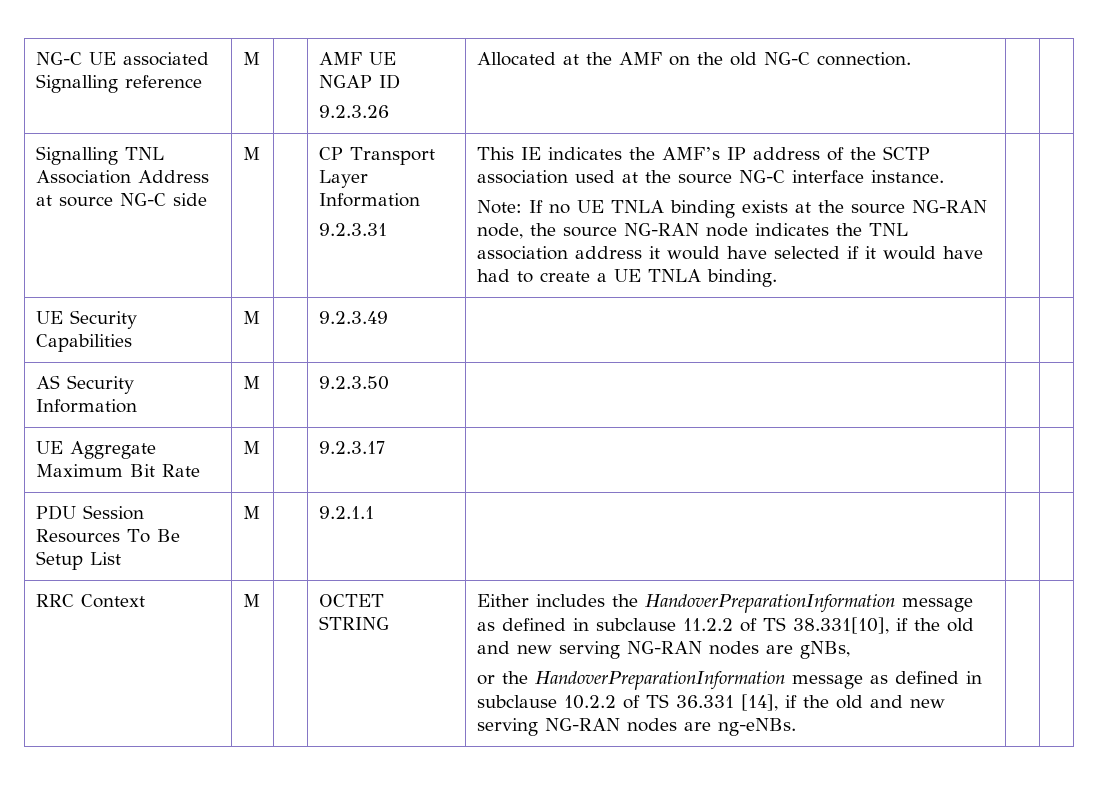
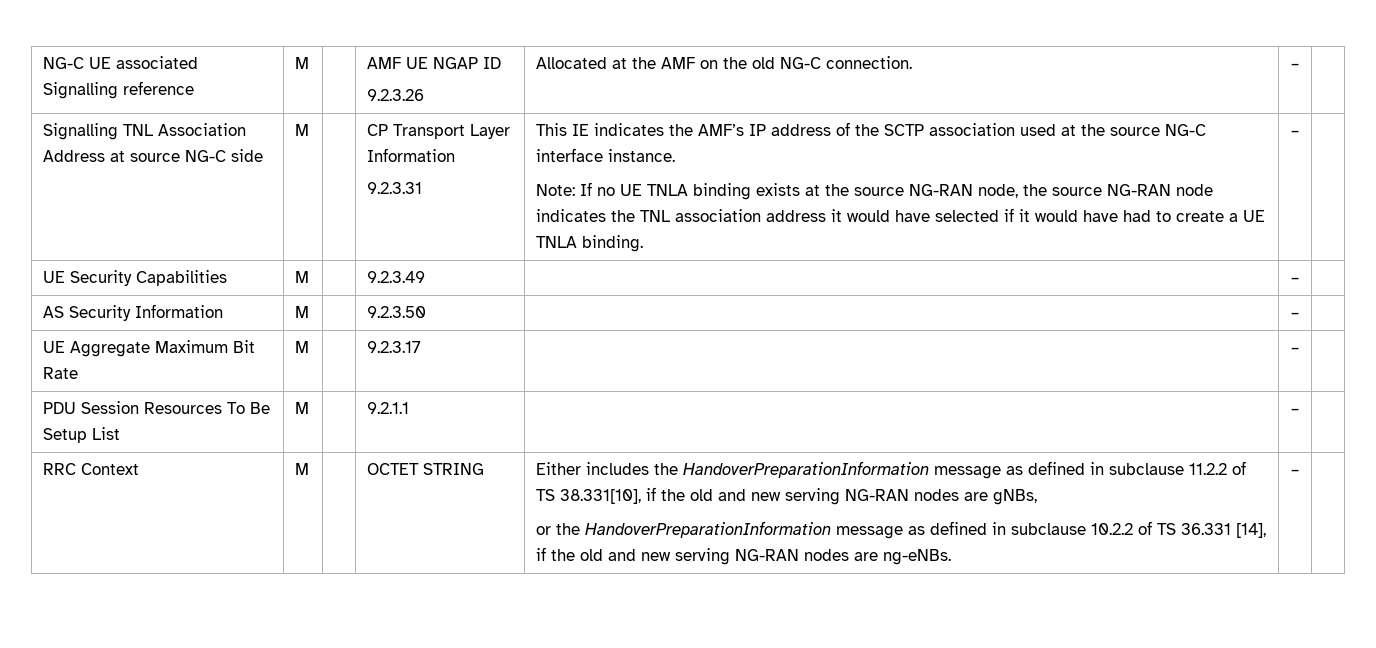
  NG-C UE associated Signalling reference | M | | AMF UE NGAP ID
- 9.2.3.26 | Allocated at the AMF on the old NG-C connection. | |
+ 9.2.3.26 | Allocated at the AMF on the old NG-C connection. | – |
- Note: If no UE TNLA binding exists at the source NG-RAN node, the source NG-RAN node indicates the TNL association address it would have selected if it would have had to create a UE TNLA binding.
+ Note: If no UE TNLA binding exists at the source NG-RAN node, the source NG-RAN node indicates the TNL association address it would have selected if it would have had to create a UE TNLA binding. | –
- UE Security Capabilities | M | | 9.2.3.49 | | |
+ UE Security Capabilities | M | | 9.2.3.49 | | – |
- AS Security Information | M | | 9.2.3.50 | | |
+ AS Security Information | M | | 9.2.3.50 | | – |
- UE Aggregate Maximum Bit Rate | M | | 9.2.3.17 | | |
+ UE Aggregate Maximum Bit Rate | M | | 9.2.3.17 | | – |
- PDU Session Resources To Be Setup List | M | | 9.2.1.1 | | |
+ PDU Session Resources To Be Setup List | M | | 9.2.1.1 | | – |
- or the HandoverPreparationInformation message as defined in subclause 10.2.2 of TS 36.331 [14], if the old and new serving NG-RAN nodes are ng-eNBs.
+ or the HandoverPreparationInformation message as defined in subclause 10.2.2 of TS 36.331 [14], if the old and new serving NG-RAN nodes are ng-eNBs. | –

